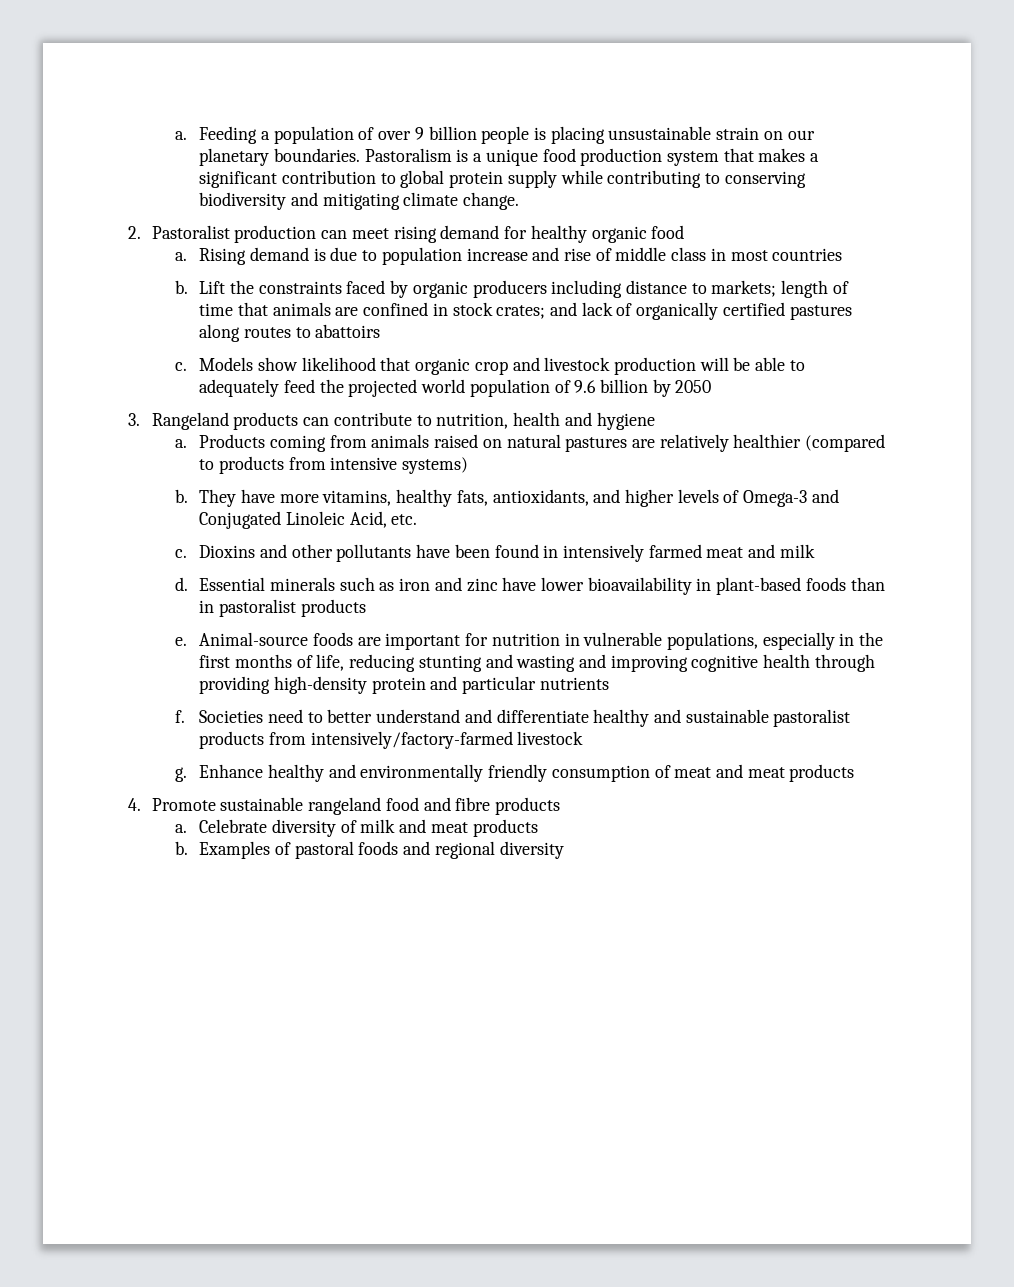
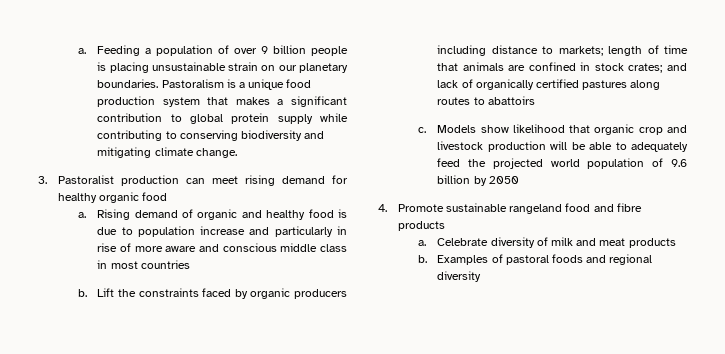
- 2. Pastoralist production can meet rising demand for healthy organic food
+ 3. Pastoralist production can meet rising demand for healthy organic food
- Rising demand is due to population increase and rise of middle class in most countries
+ Rising demand of organic and healthy food is due to population increase and particularly in rise of more aware and conscious middle class in most countries
- 3. Rangeland products can contribute to nutrition, health and hygiene
- a. Products coming from animals raised on natural pastures are relatively healthier (compared to products from intensive systems)
- b. They have more vitamins, healthy fats, antioxidants, and higher levels of Omega-3 and Conjugated Linoleic Acid, etc.
- c. Dioxins and other pollutants have been found in intensively farmed meat and milk
- d. Essential minerals such as iron and zinc have lower bioavailability in plant-based foods than in pastoralist products
- e. Animal-source foods are important for nutrition in vulnerable populations, especially in the first months of life, reducing stunting and wasting and improving cognitive health through providing high-density protein and particular nutrients
- f. Societies need to better understand and differentiate healthy and sustainable pastoralist products from intensively/factory-farmed livestock
- g. Enhance healthy and environmentally friendly consumption of meat and meat products

